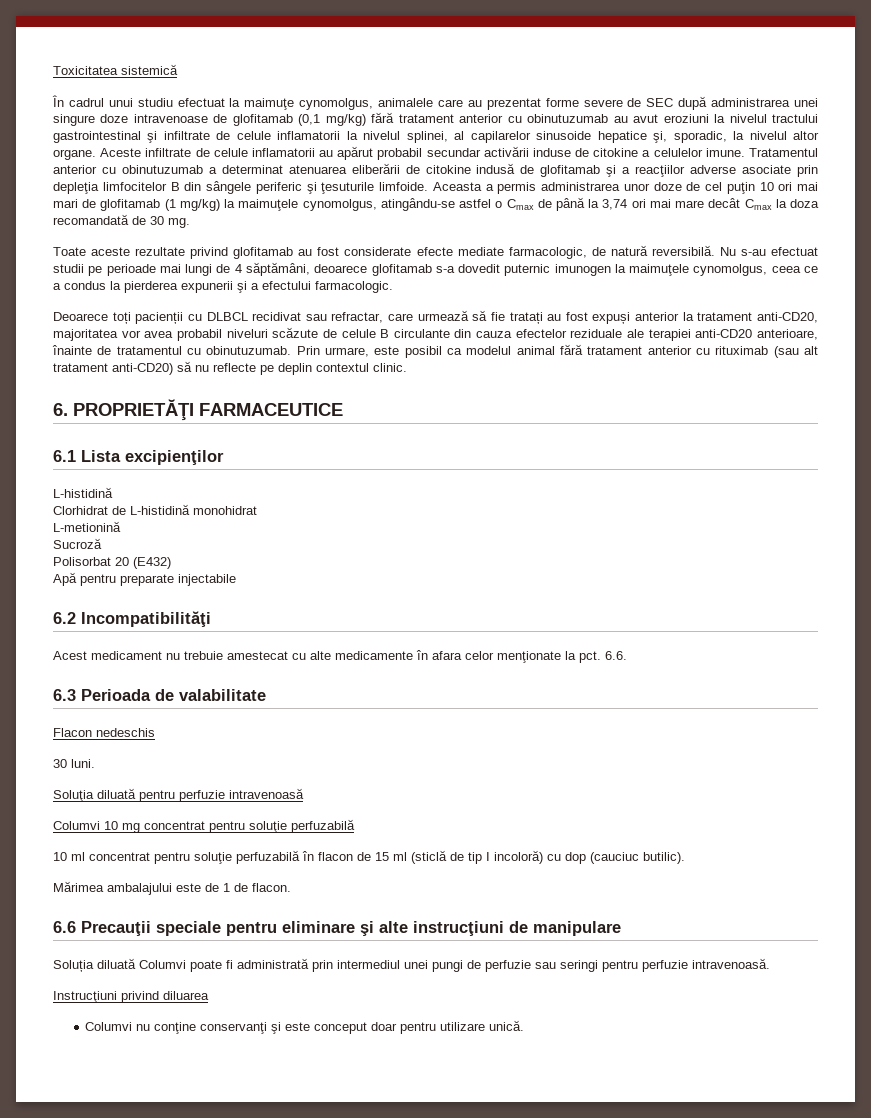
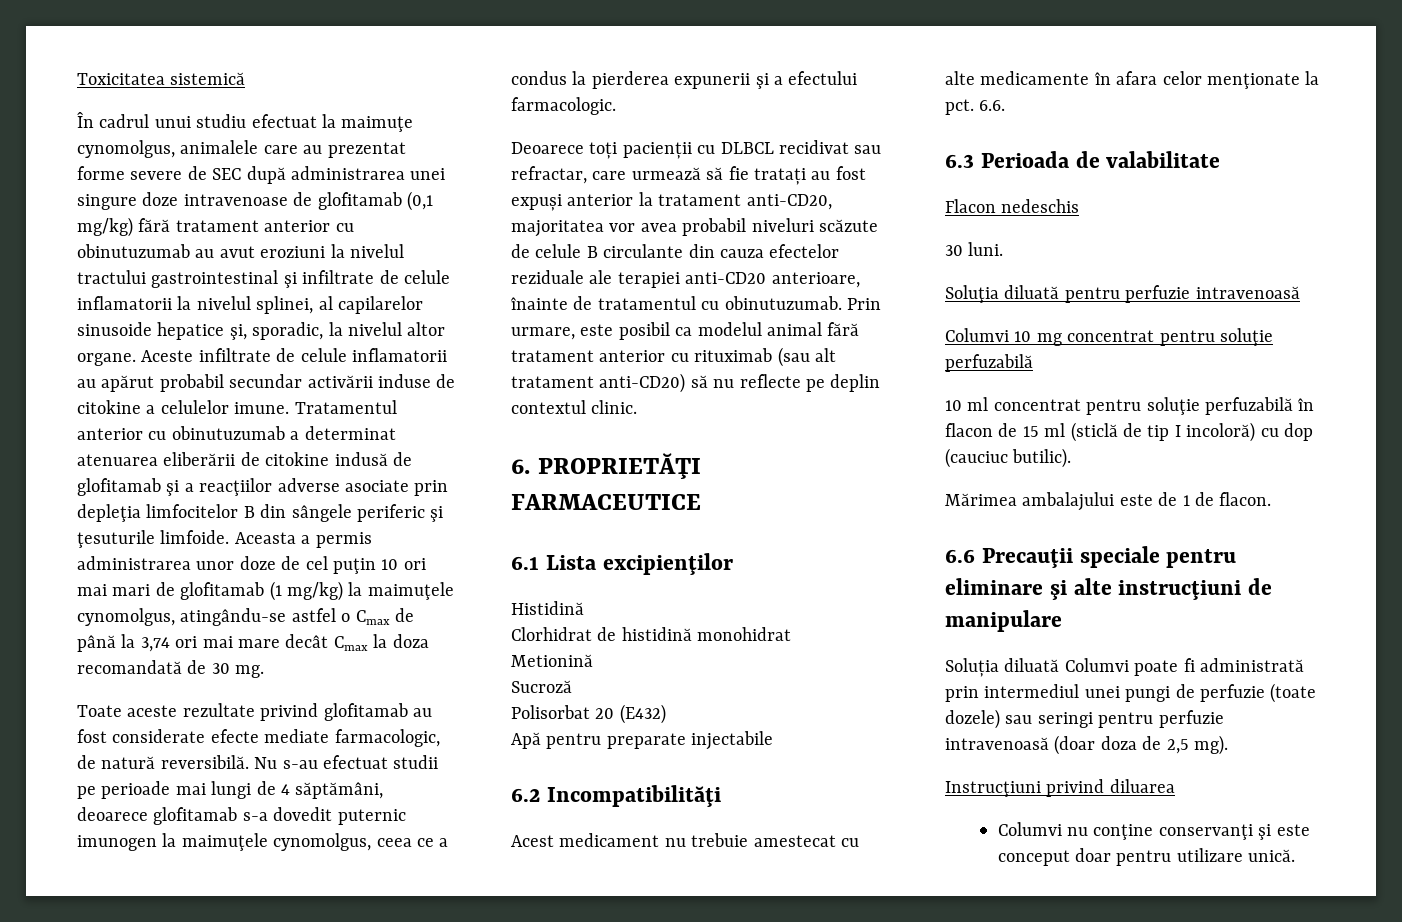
  6.1 Lista excipienţilor
- L-histidină
+ Histidină
- Clorhidrat de L-histidină monohidrat
+ Clorhidrat de histidină monohidrat
- L-metionină
+ Metionină
- Soluția diluată Columvi poate fi administrată prin intermediul unei pungi de perfuzie sau seringi pentru perfuzie intravenoasă.
+ Soluția diluată Columvi poate fi administrată prin intermediul unei pungi de perfuzie (toate dozele) sau seringi pentru perfuzie intravenoasă (doar doza de 2,5 mg).

